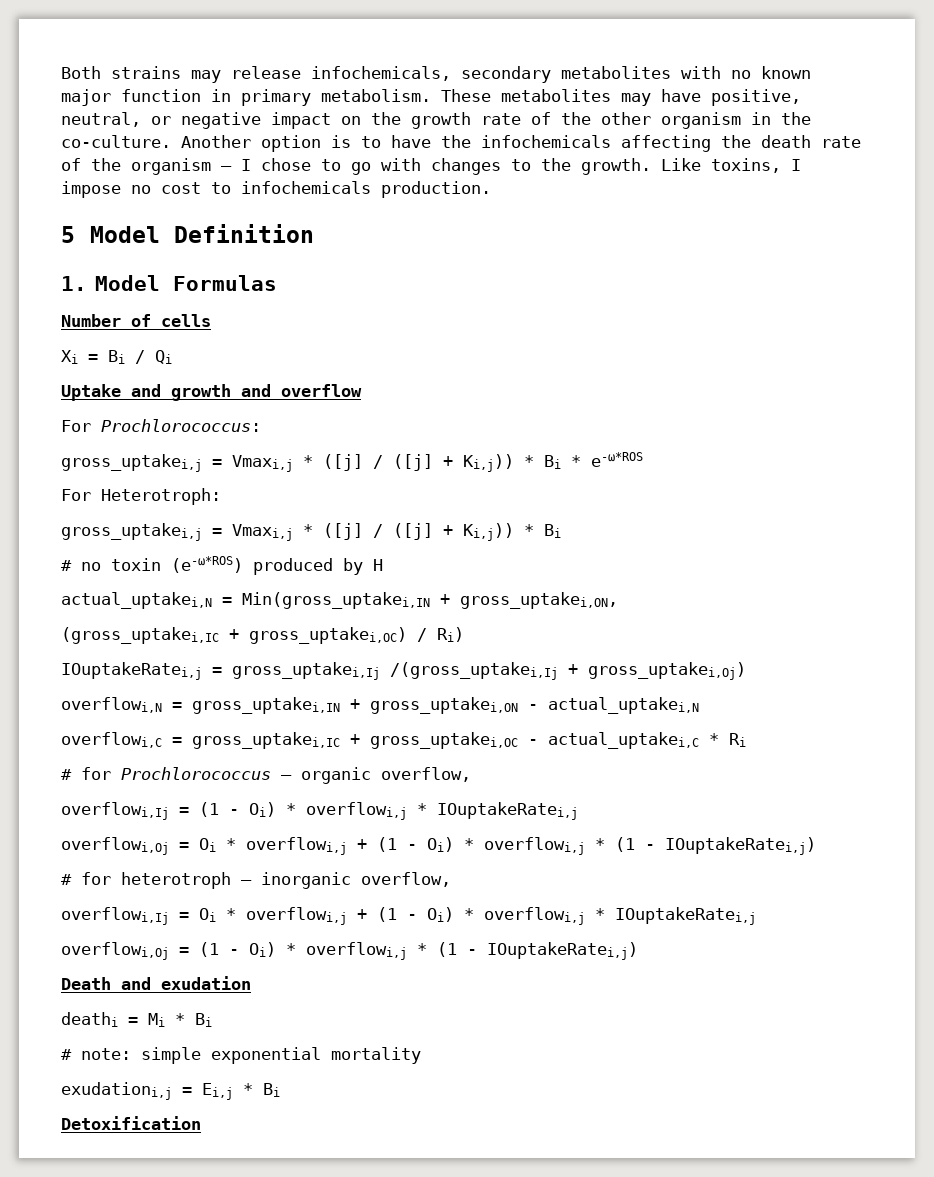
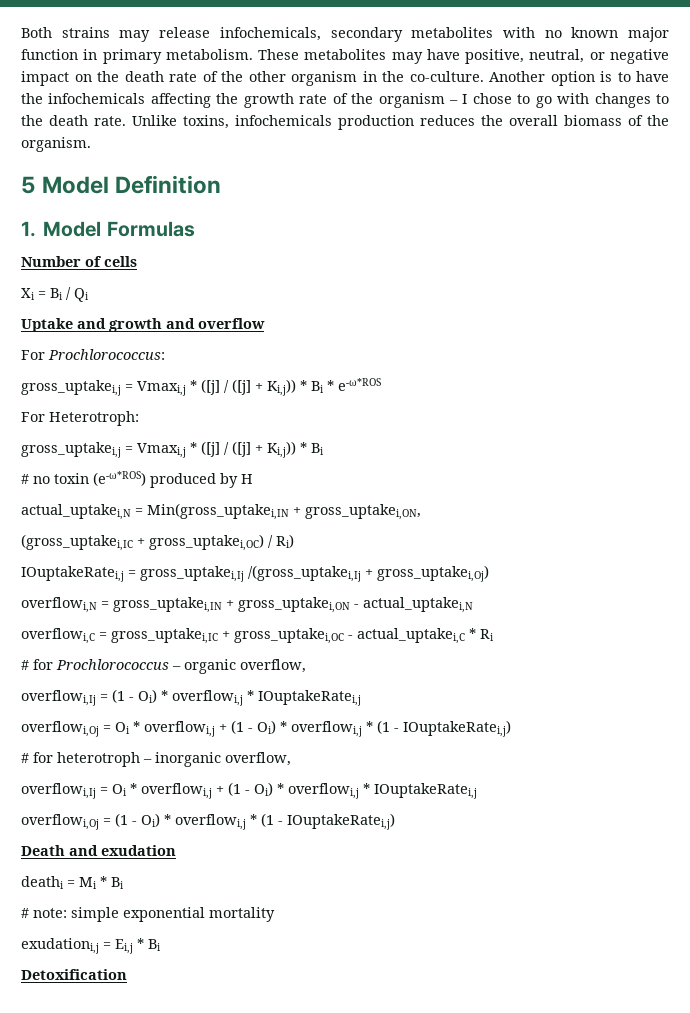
- These metabolites may have positive, neutral, or negative impact on the growth rate of the other organism in the co-culture.
+ These metabolites may have positive, neutral, or negative impact on the death rate of the other organism in the co-culture.
- Another option is to have the infochemicals affecting the death rate of the organism – I chose to go with changes to the growth. Like toxins, I impose no cost to infochemicals production.
+ Another option is to have the infochemicals affecting the growth rate of the organism – I chose to go with changes to the death rate. Unlike toxins, infochemicals production reduces the overall biomass of the organism.

